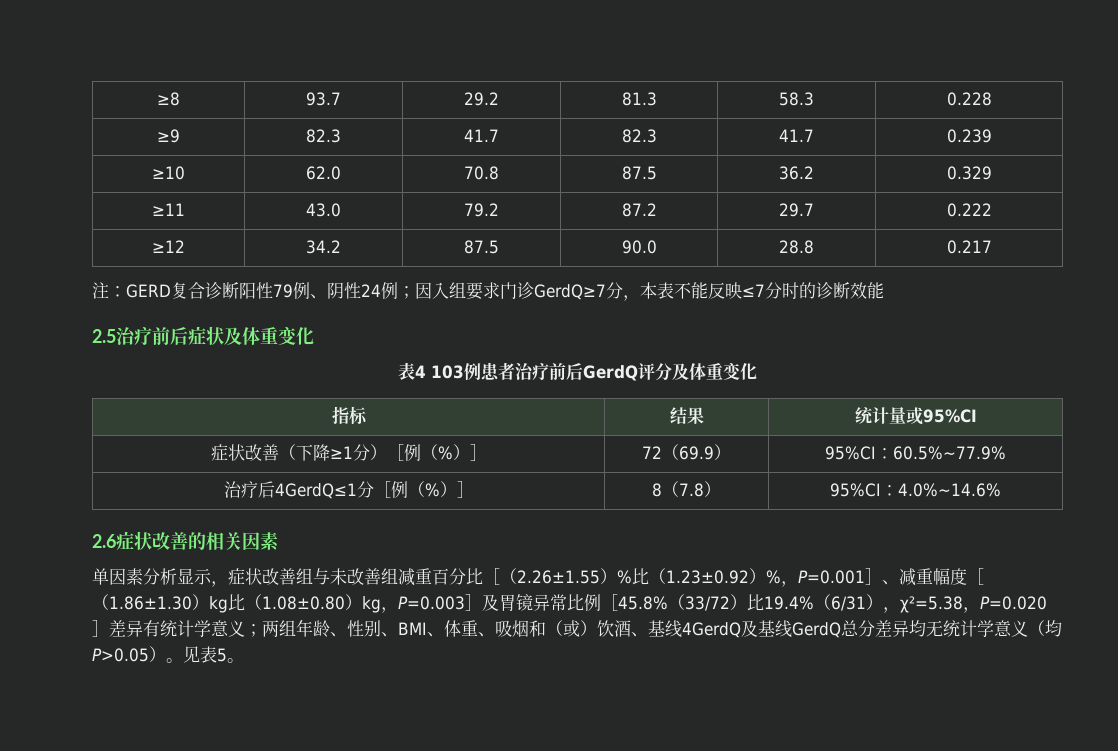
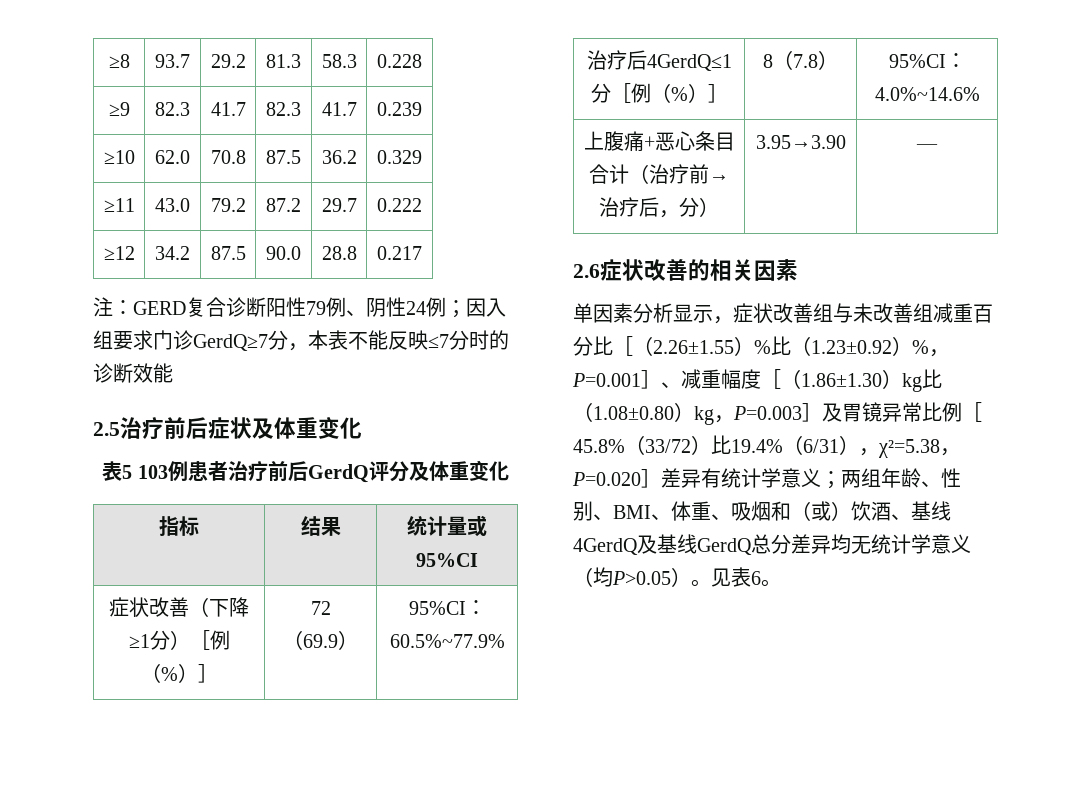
- 表4 103例患者治疗前后GerdQ评分及体重变化
+ 表5 103例患者治疗前后GerdQ评分及体重变化
+ 上腹痛+恶心条目合计（治疗前→治疗后，分） | 3.95→3.90 | —
- 见表5。
+ 见表6。

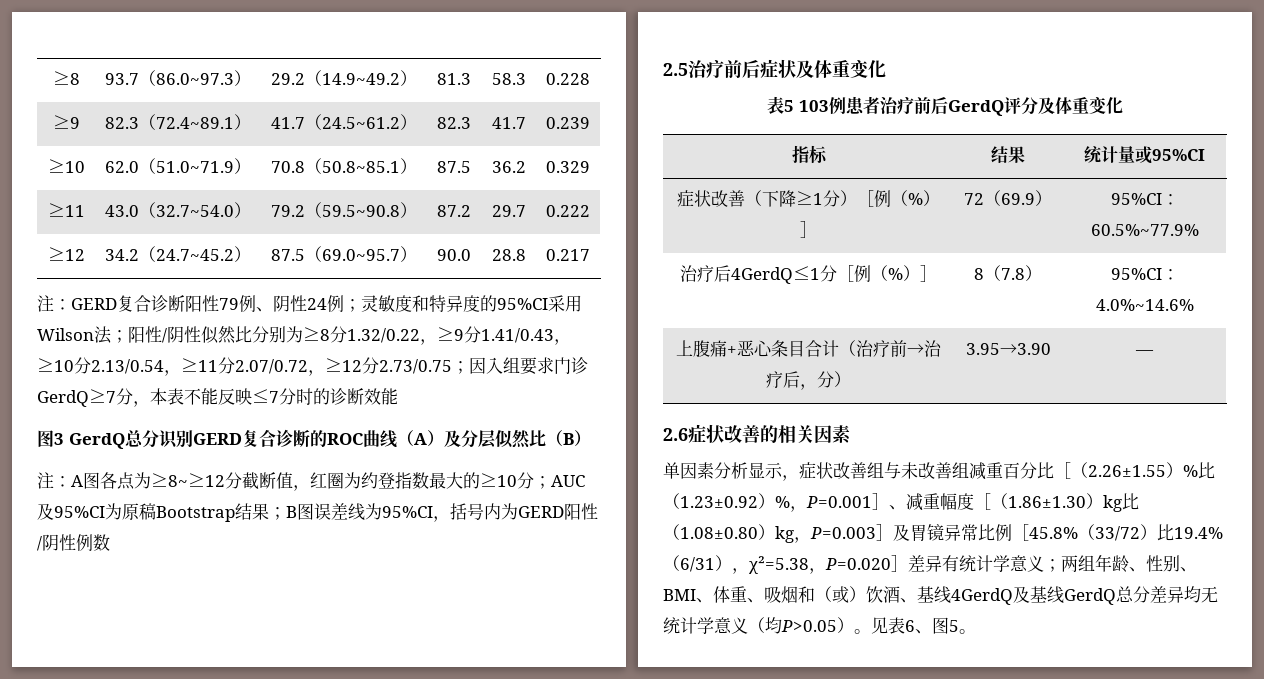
- ≥8 | 93.7 | 29.2 | 81.3 | 58.3 | 0.228
+ ≥8 | 93.7（86.0~97.3） | 29.2（14.9~49.2） | 81.3 | 58.3 | 0.228
- ≥9 | 82.3 | 41.7 | 82.3 | 41.7 | 0.239
+ ≥9 | 82.3（72.4~89.1） | 41.7（24.5~61.2） | 82.3 | 41.7 | 0.239
- ≥10 | 62.0 | 70.8 | 87.5 | 36.2 | 0.329
+ ≥10 | 62.0（51.0~71.9） | 70.8（50.8~85.1） | 87.5 | 36.2 | 0.329
- ≥11 | 43.0 | 79.2 | 87.2 | 29.7 | 0.222
+ ≥11 | 43.0（32.7~54.0） | 79.2（59.5~90.8） | 87.2 | 29.7 | 0.222
- ≥12 | 34.2 | 87.5 | 90.0 | 28.8 | 0.217
+ ≥12 | 34.2（24.7~45.2） | 87.5（69.0~95.7） | 90.0 | 28.8 | 0.217
- 注：GERD复合诊断阳性79例、阴性24例；因入组要求门诊GerdQ≥7分，本表不能反映≤7分时的诊断效能
+ 注：GERD复合诊断阳性79例、阴性24例；灵敏度和特异度的95%CI采用Wilson法；阳性/阴性似然比分别为≥8分1.32/0.22，≥9分1.41/0.43，≥10分2.13/0.54，≥11分2.07/0.72，≥12分2.73/0.75；因入组要求门诊GerdQ≥7分，本表不能反映≤7分时的诊断效能
+ 图3 GerdQ总分识别GERD复合诊断的ROC曲线（A）及分层似然比（B）
+ 注：A图各点为≥8~≥12分截断值，红圈为约登指数最大的≥10分；AUC及95%CI为原稿Bootstrap结果；B图误差线为95%CI，括号内为GERD阳性/阴性例数
- 见表6。
+ 见表6、图5。

